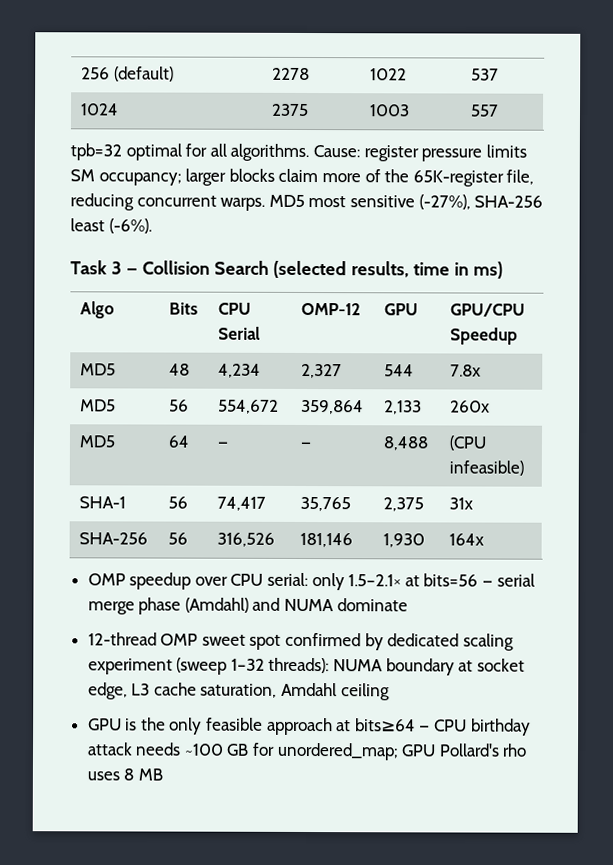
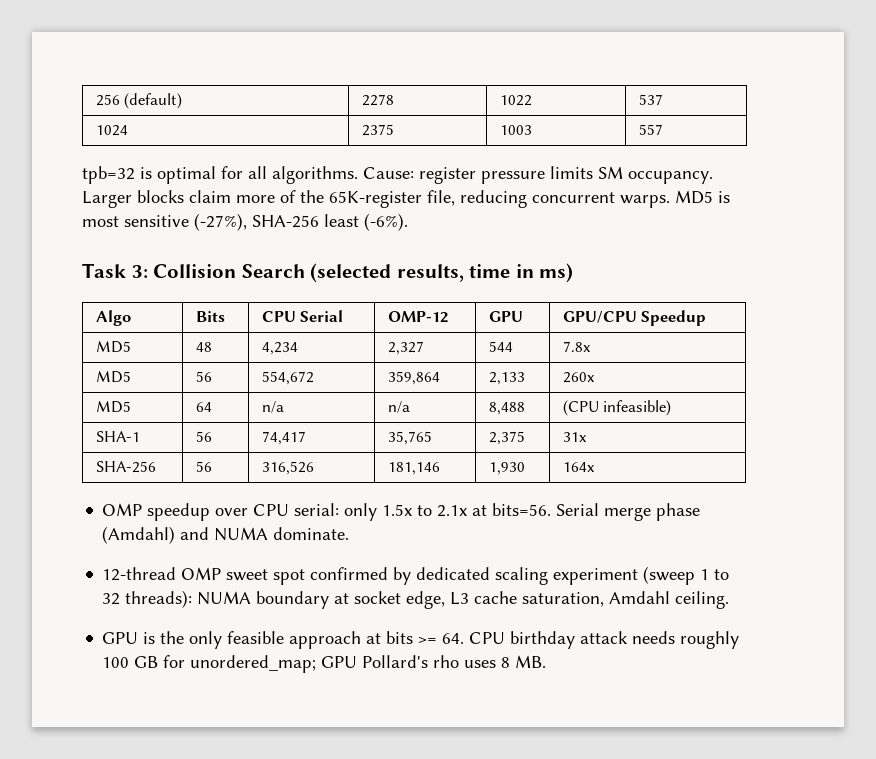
- tpb=32 optimal for all algorithms.
+ tpb=32 is optimal for all algorithms.
- Cause: register pressure limits SM occupancy; larger blocks claim more of the 65K-register file, reducing concurrent warps.
+ Cause: register pressure limits SM occupancy. Larger blocks claim more of the 65K-register file, reducing concurrent warps.
- MD5 most sensitive (-27%), SHA-256 least (-6%).
+ MD5 is most sensitive (-27%), SHA-256 least (-6%).
- Task 3 — Collision Search (selected results, time in ms)
+ Task 3: Collision Search (selected results, time in ms)
- MD5 | 64 | — | — | 8,488 | (CPU infeasible)
+ MD5 | 64 | n/a | n/a | 8,488 | (CPU infeasible)
- OMP speedup over CPU serial: only 1.5–2.1× at bits=56 — serial merge phase (Amdahl) and NUMA dominate
+ OMP speedup over CPU serial: only 1.5x to 2.1x at bits=56. Serial merge phase (Amdahl) and NUMA dominate.
- 12-thread OMP sweet spot confirmed by dedicated scaling experiment (sweep 1–32 threads): NUMA boundary at socket edge, L3 cache saturation, Amdahl ceiling
+ 12-thread OMP sweet spot confirmed by dedicated scaling experiment (sweep 1 to 32 threads): NUMA boundary at socket edge, L3 cache saturation, Amdahl ceiling.
- GPU is the only feasible approach at bits≥64 — CPU birthday attack needs ~100 GB for unordered_map; GPU Pollard's rho uses 8 MB
+ GPU is the only feasible approach at bits >= 64. CPU birthday attack needs roughly 100 GB for unordered_map; GPU Pollard's rho uses 8 MB.

